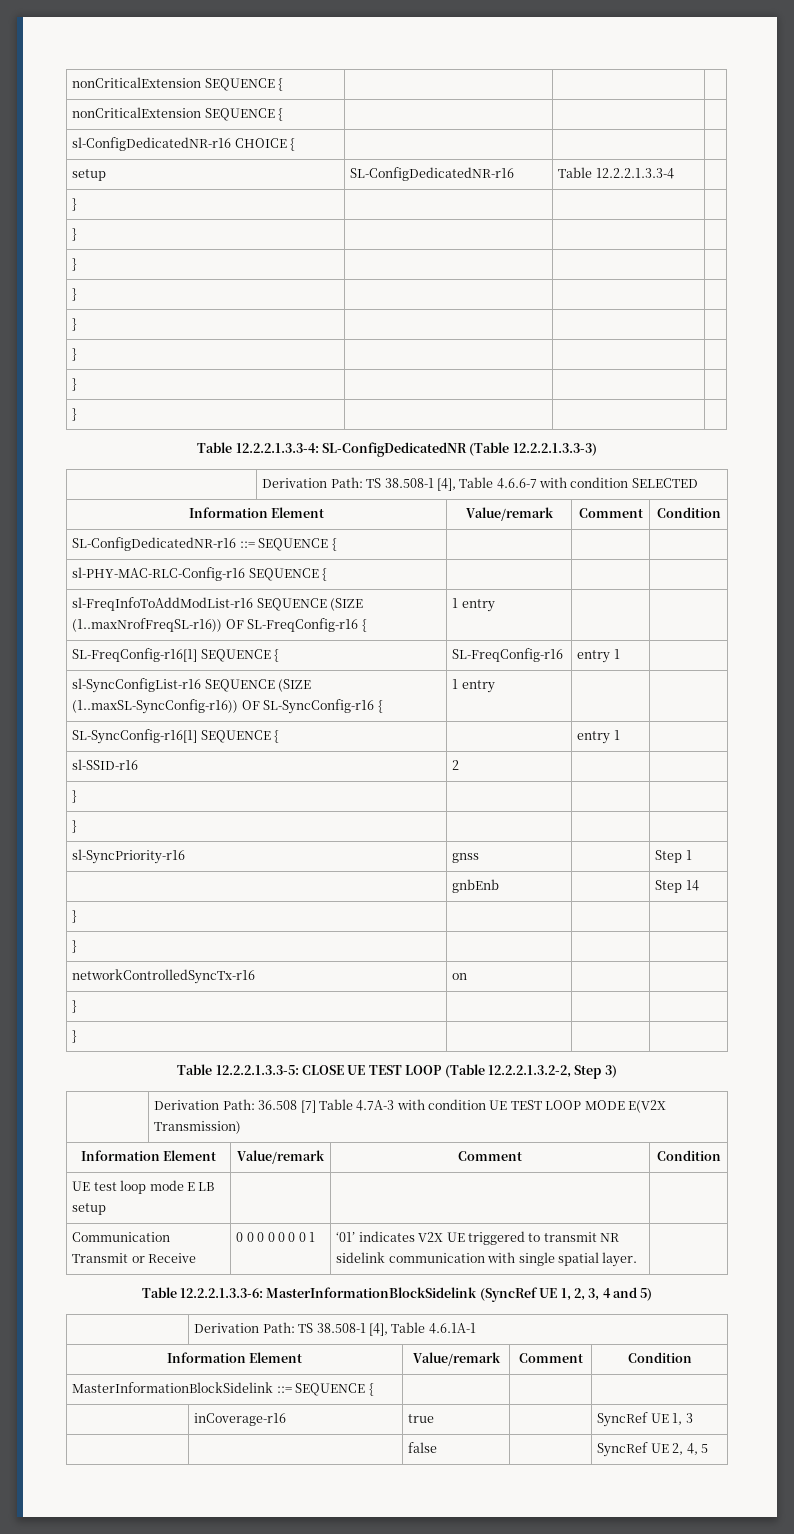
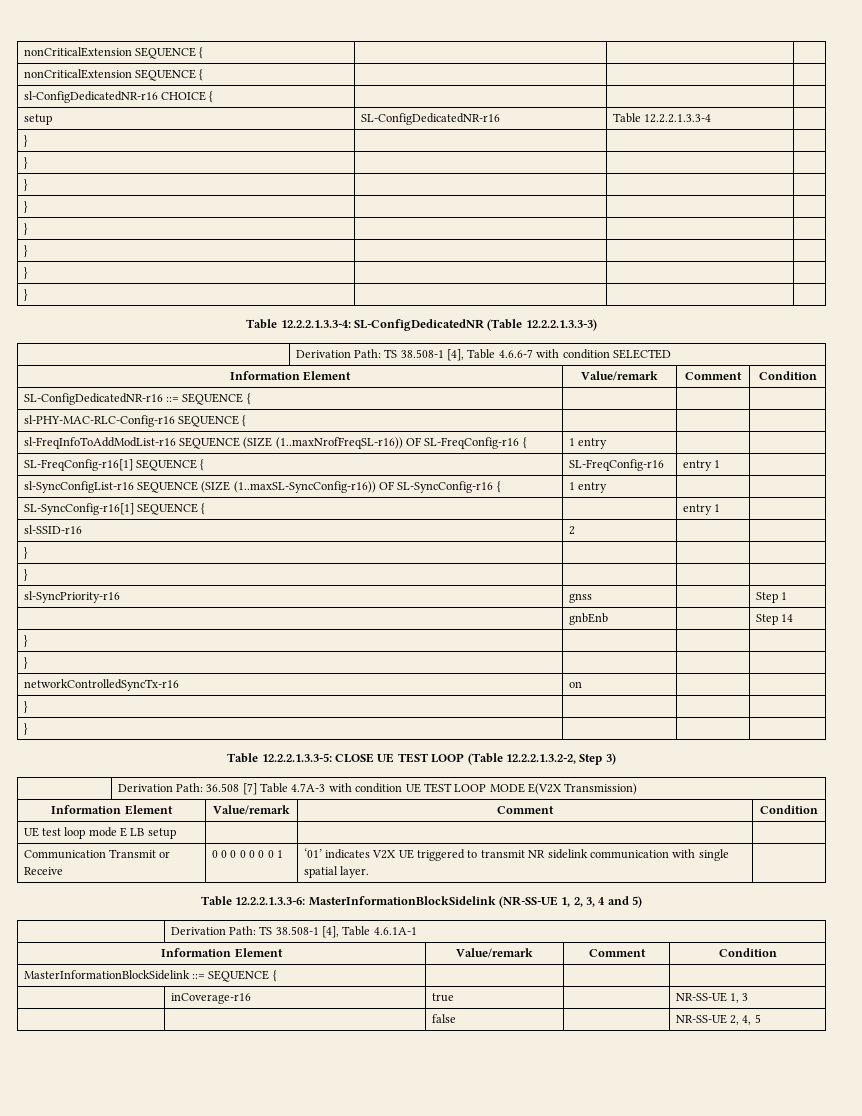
- Table 12.2.2.1.3.3-6: MasterInformationBlockSidelink (SyncRef UE 1, 2, 3, 4 and 5)
+ Table 12.2.2.1.3.3-6: MasterInformationBlockSidelink (NR-SS-UE 1, 2, 3, 4 and 5)
- | inCoverage-r16 | true | | SyncRef UE 1, 3
+ | inCoverage-r16 | true | | NR-SS-UE 1, 3
- | | false | | SyncRef UE 2, 4, 5
+ | | false | | NR-SS-UE 2, 4, 5

